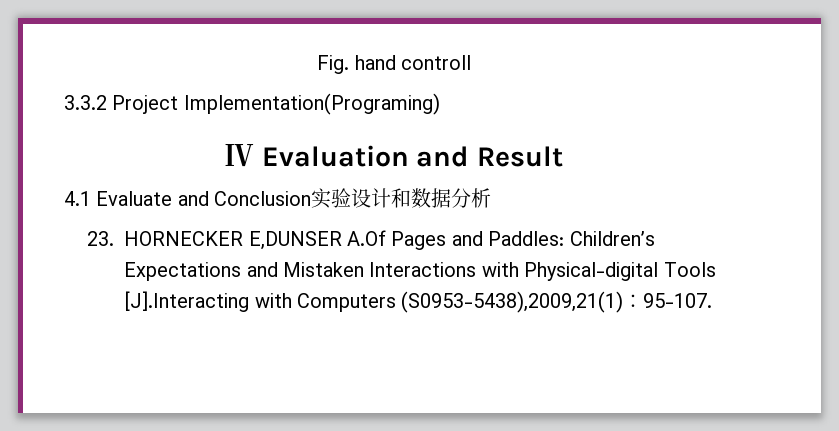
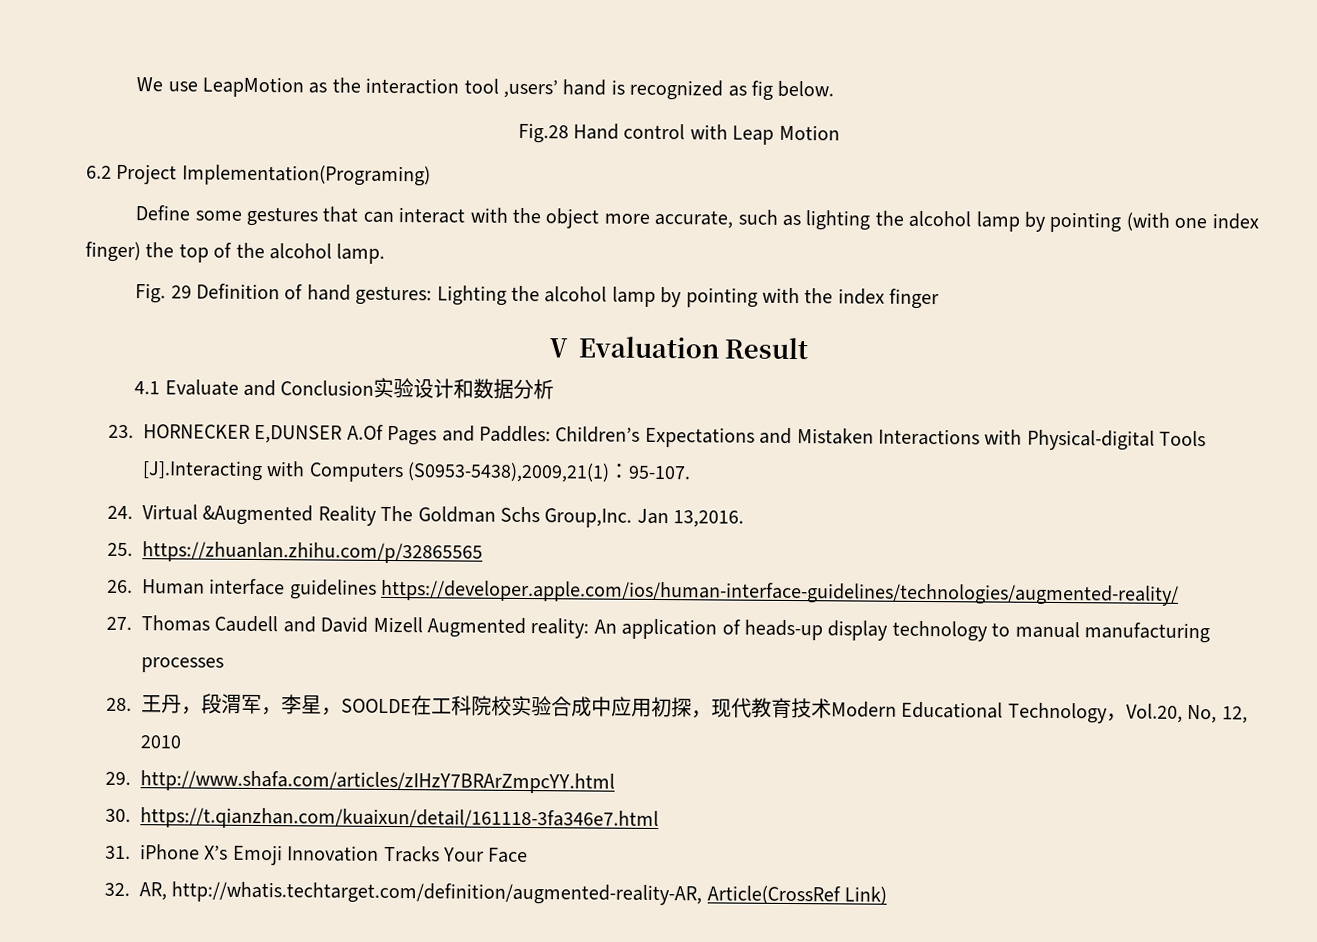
- Fig. hand controll
- 3.3.2 Project Implementation(Programing)
- Ⅳ Evaluation and Result
+ We use LeapMotion as the interaction tool ,users’ hand is recognized as fig below.
+ Fig.28 Hand control with Leap Motion
+ 6.2 Project Implementation(Programing)
+ Define some gestures that can interact with the object more accurate, such as lighting the alcohol lamp by pointing (with one index finger) the top of the alcohol lamp.
+ Fig. 29 Definition of hand gestures: Lighting the alcohol lamp by pointing with the index finger
+ Ⅴ Evaluation Result
+ 24. Virtual &Augmented Reality The Goldman Schs Group,Inc. Jan 13,2016.
+ 25. https://zhuanlan.zhihu.com/p/32865565
+ 26. Human interface guidelines https://developer.apple.com/ios/human-interface-guidelines/technologies/augmented-reality/
+ 27. Thomas Caudell and David Mizell Augmented reality: An application of heads-up display technology to manual manufacturing processes
+ 28.王丹，段渭军，李星，SOOLDE在工科院校实验合成中应用初探，现代教育技术Modern Educational Technology，Vol.20, No, 12, 2010
+ 29. http://www.shafa.com/articles/zIHzY7BRArZmpcYY.html
+ 30. https://t.qianzhan.com/kuaixun/detail/161118-3fa346e7.html
+ 31. iPhone X’s Emoji Innovation Tracks Your Face
+ 32. AR, http://whatis.techtarget.com/definition/augmented-reality-AR, Article(CrossRef Link)

